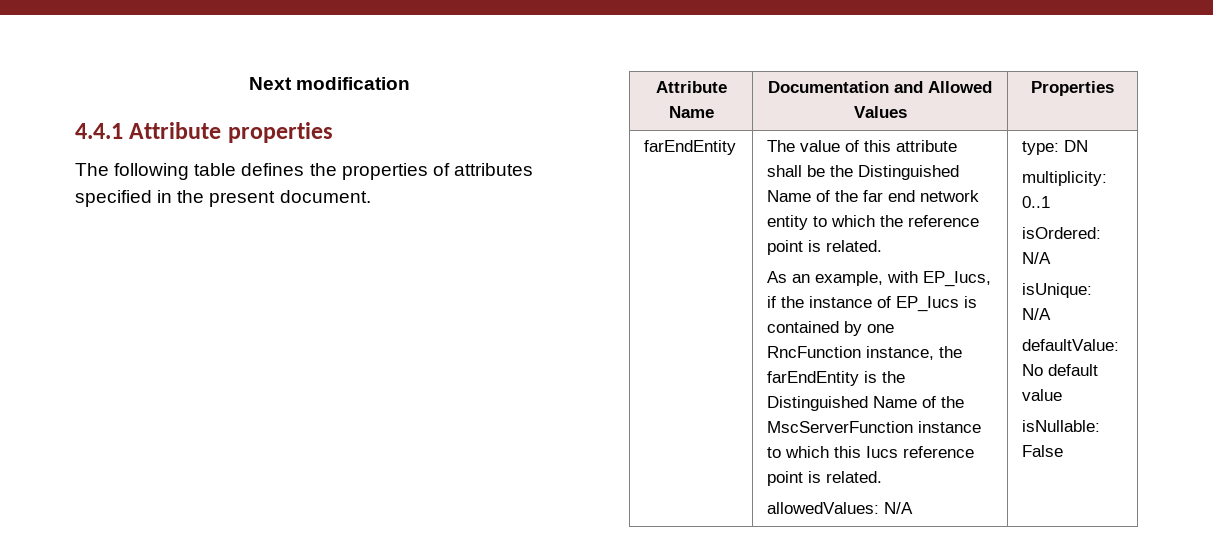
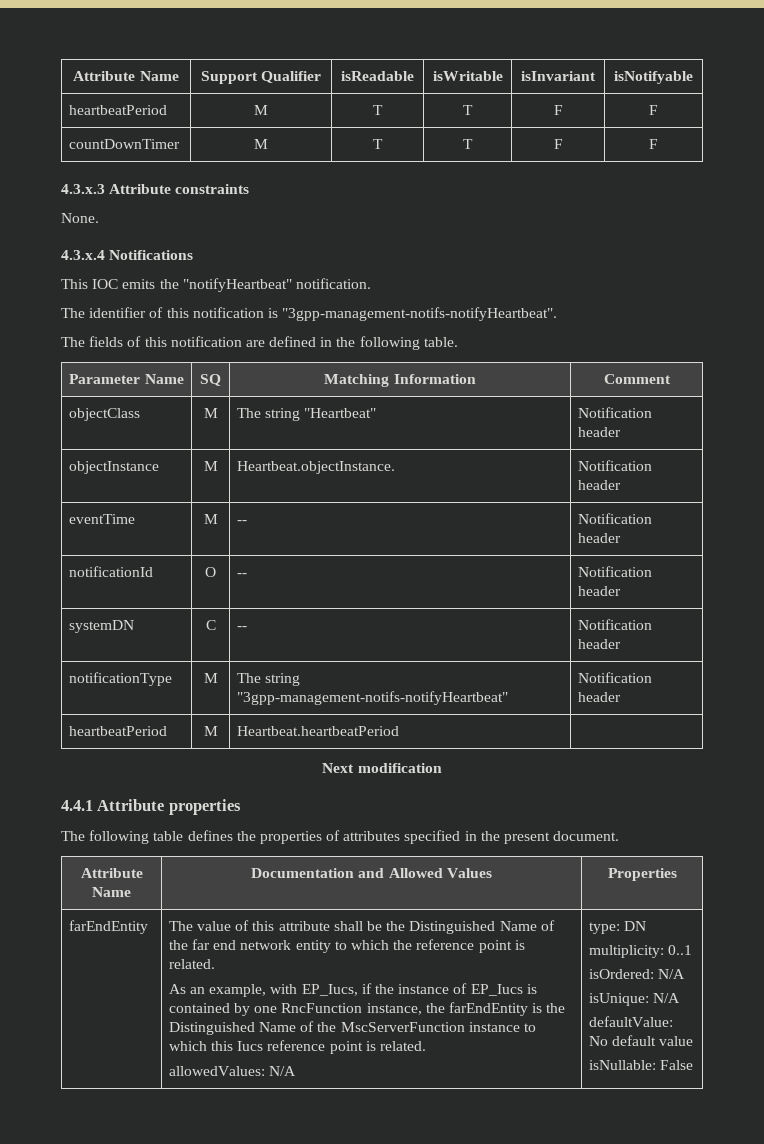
+ Attribute Name | Support Qualifier | isReadable | isWritable | isInvariant | isNotifyable
+ heartbeatPeriod | M | T | T | F | F
+ countDownTimer | M | T | T | F | F
+ 4.3.x.3 Attribute constraints
+ None.
+ 4.3.x.4 Notifications
+ This IOC emits the "notifyHeartbeat" notification.
+ The identifier of this notification is "3gpp-management-notifs-notifyHeartbeat".
+ The fields of this notification are defined in the following table.
+ Parameter Name | SQ | Matching Information | Comment
+ objectClass | M | The string "Heartbeat" | Notification header
+ objectInstance | M | Heartbeat.objectInstance. | Notification header
+ eventTime | M | -- | Notification header
+ notificationId | O | -- | Notification header
+ systemDN | C | -- | Notification header
+ notificationType | M | The string "3gpp-management-notifs-notifyHeartbeat" | Notification header
+ heartbeatPeriod | M | Heartbeat.heartbeatPeriod |

